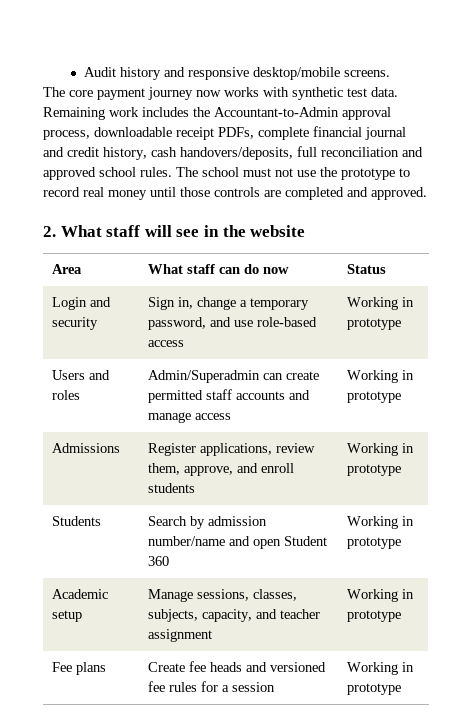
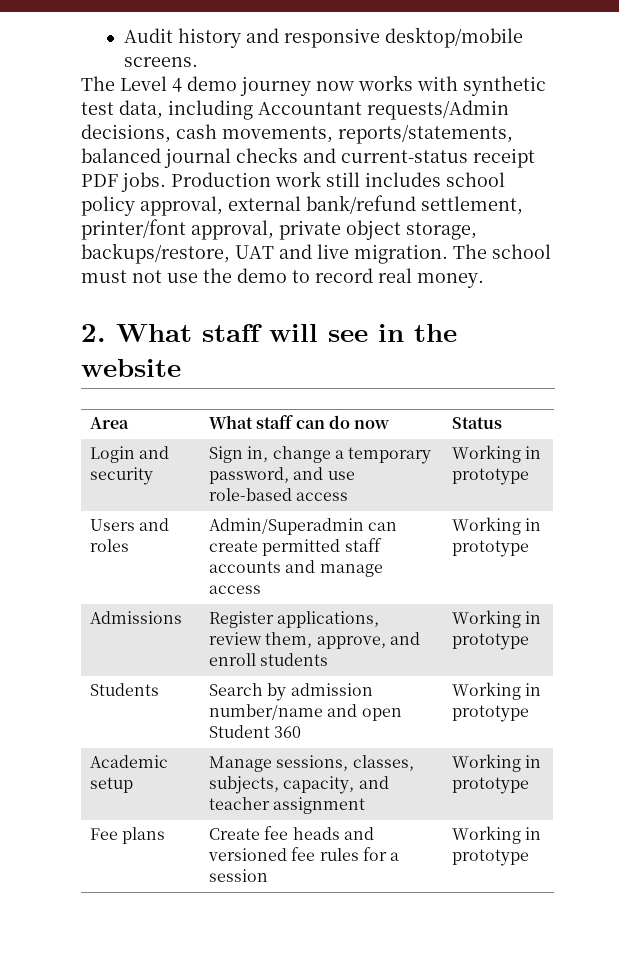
- The core payment journey now works with synthetic test data. Remaining work includes the Accountant-to-Admin approval process, downloadable receipt PDFs, complete financial journal and credit history, cash handovers/deposits, full reconciliation and approved school rules.
+ The Level 4 demo journey now works with synthetic test data, including Accountant requests/Admin decisions, cash movements, reports/statements, balanced journal checks and current-status receipt PDF jobs. Production work still includes school policy approval, external bank/refund settlement, printer/font approval, private object storage, backups/restore, UAT and live migration.
- The school must not use the prototype to record real money until those controls are completed and approved.
+ The school must not use the demo to record real money.

